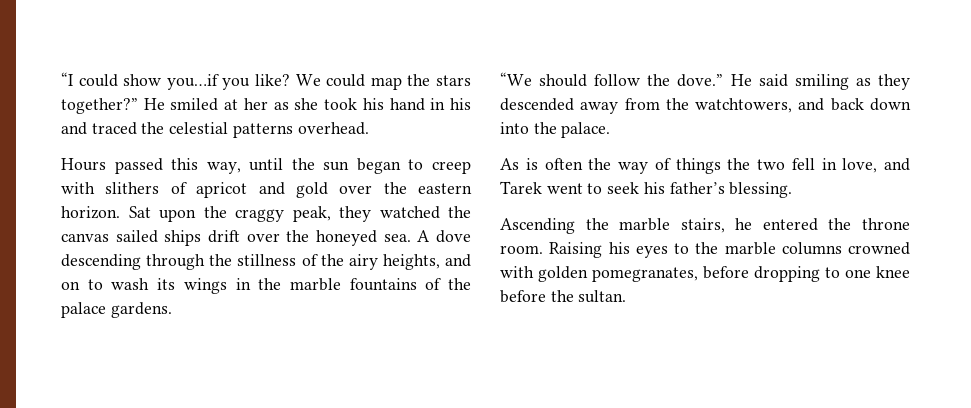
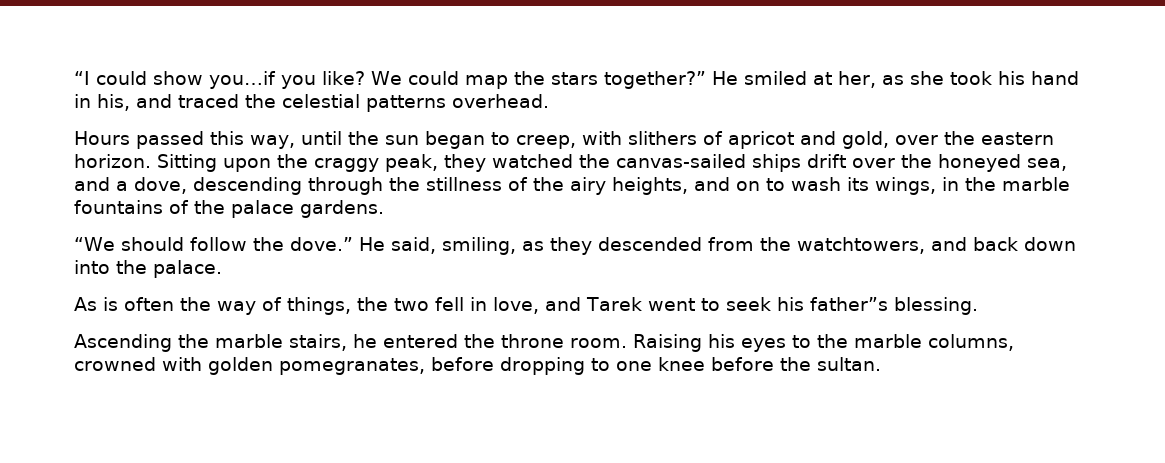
- He smiled at her as she took his hand in his and traced the celestial patterns overhead.
+ He smiled at her, as she took his hand in his, and traced the celestial patterns overhead.
- Hours passed this way, until the sun began to creep with slithers of apricot and gold over the eastern horizon.
+ Hours passed this way, until the sun began to creep, with slithers of apricot and gold, over the eastern horizon.
- Sat upon the craggy peak, they watched the canvas sailed ships drift over the honeyed sea. A dove descending through the stillness of the airy heights, and on to wash its wings in the marble fountains of the palace gardens.
+ Sitting upon the craggy peak, they watched the canvas-sailed ships drift over the honeyed sea, and a dove, descending through the stillness of the airy heights, and on to wash its wings, in the marble fountains of the palace gardens.
- He said smiling as they descended away from the watchtowers, and back down into the palace.
+ He said, smiling, as they descended from the watchtowers, and back down into the palace.
- As is often the way of things the two fell in love, and Tarek went to seek his father’s blessing.
+ As is often the way of things, the two fell in love, and Tarek went to seek his father”s blessing.
- Raising his eyes to the marble columns crowned with golden pomegranates, before dropping to one knee before the sultan.
+ Raising his eyes to the marble columns, crowned with golden pomegranates, before dropping to one knee before the sultan.

